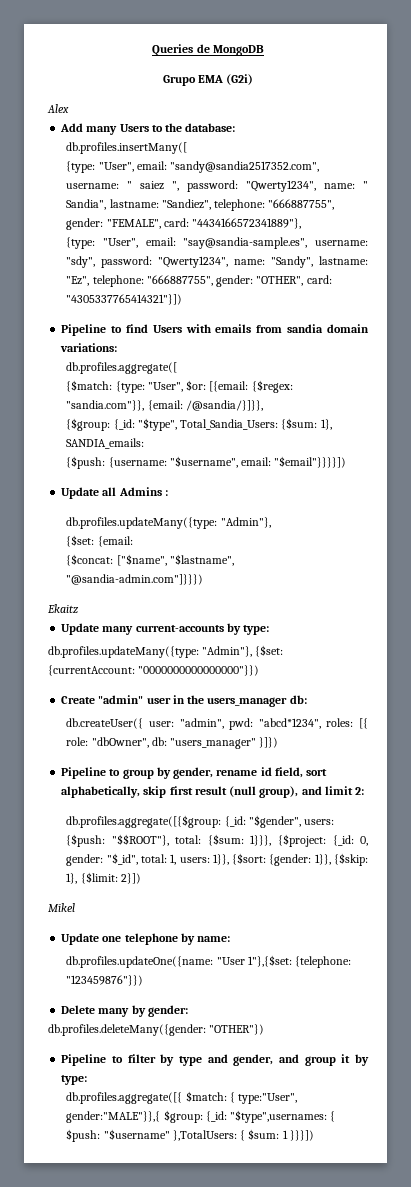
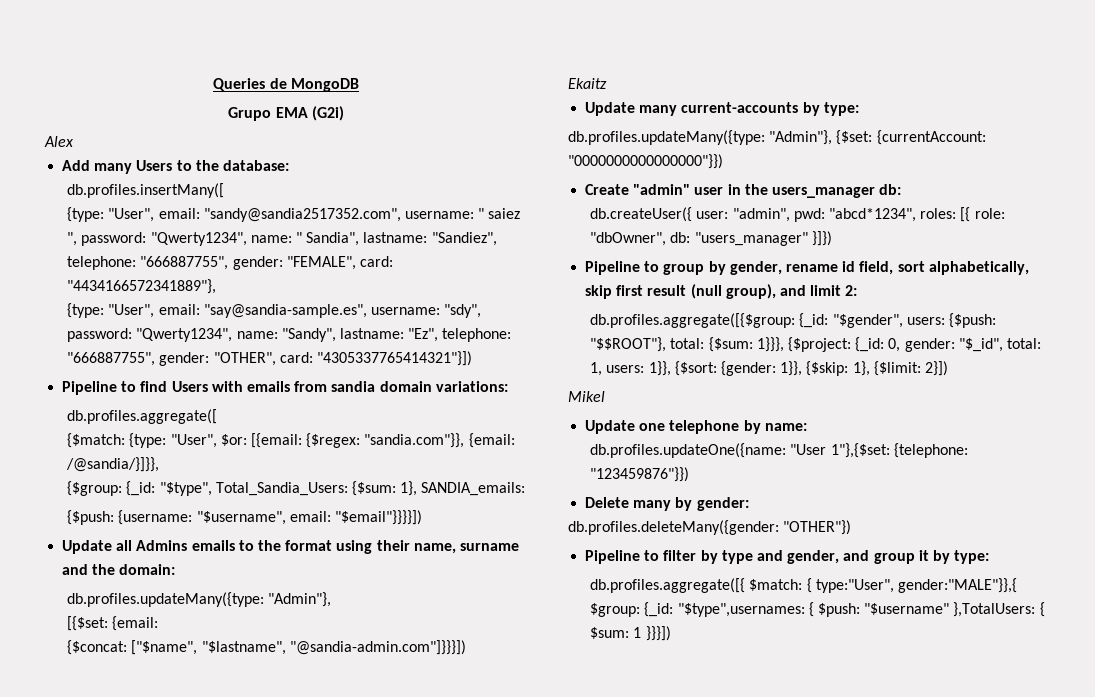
- Update all Admins :
+ Update all Admins emails to the format using their name, surname and the domain:
- {$set: {email:
+ [{$set: {email:
- {$concat: ["$name", "$lastname", "@sandia-admin.com"]}}})
+ {$concat: ["$name", "$lastname", "@sandia-admin.com"]}}}])

